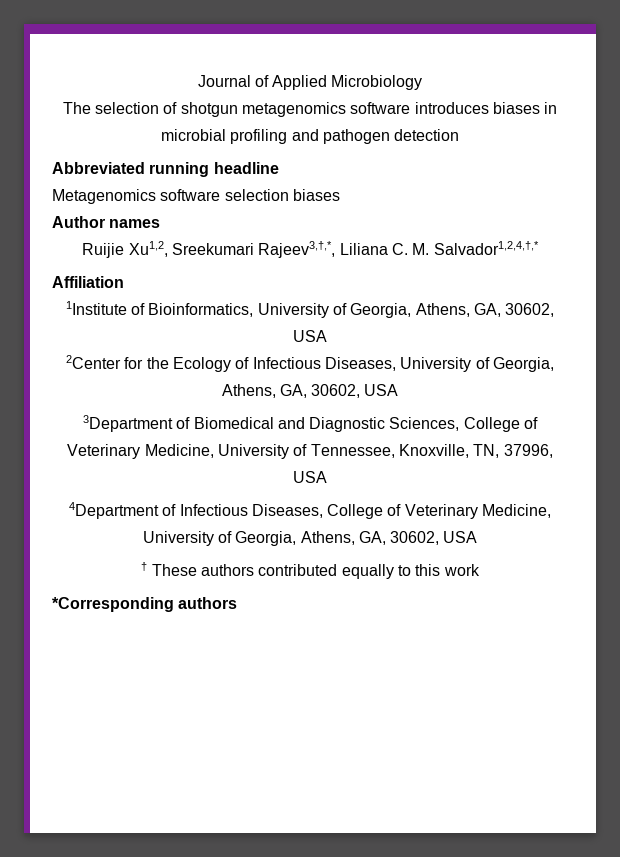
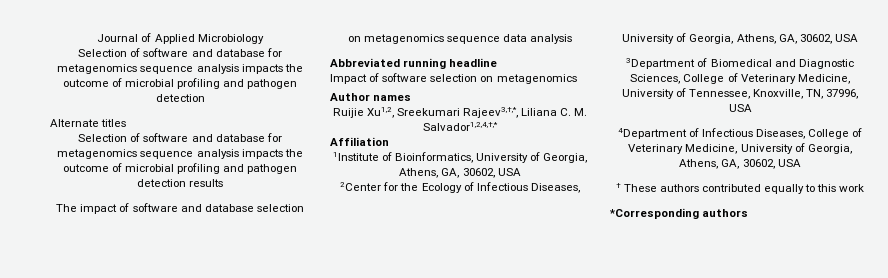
  Journal of Applied Microbiology
- The selection of shotgun metagenomics software introduces biases in microbial profiling and pathogen detection
+ Selection of software and database for metagenomics sequence analysis impacts the outcome of microbial profiling and pathogen detection
+ Alternate titles
+ Selection of software and database for metagenomics sequence analysis impacts the outcome of microbial profiling and pathogen detection results
+ The impact of software and database selection on metagenomics sequence data analysis
  Abbreviated running headline
- Metagenomics software selection biases
+ Impact of software selection on metagenomics

